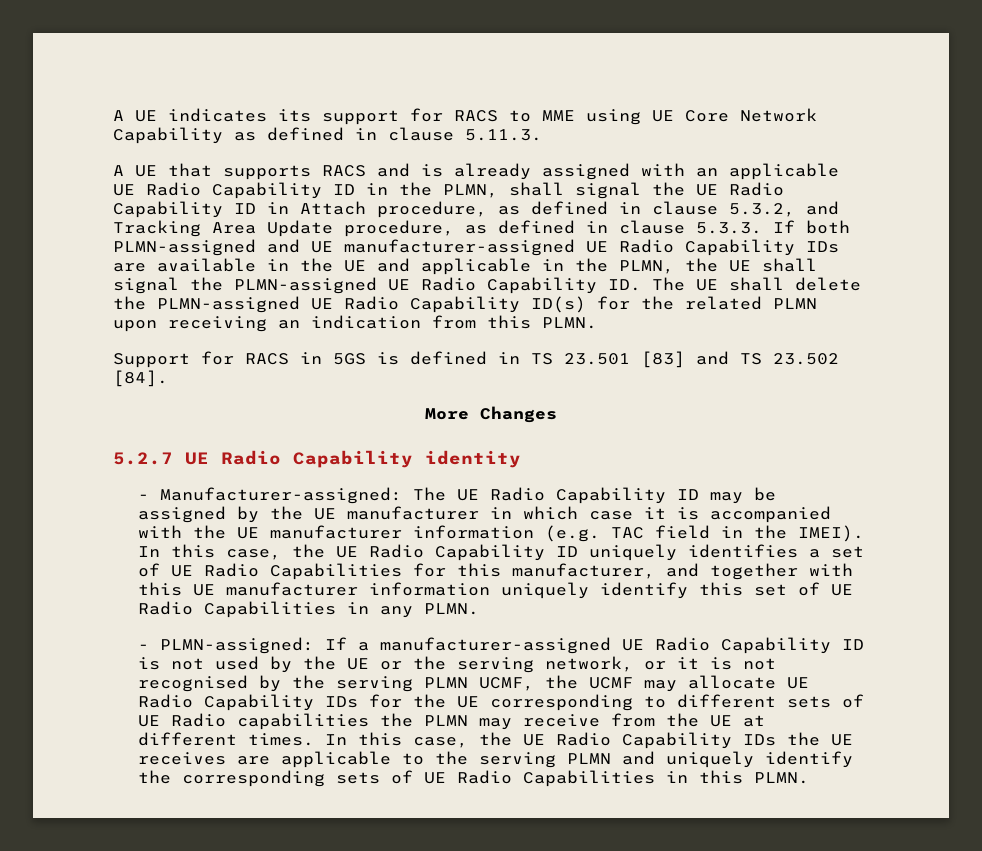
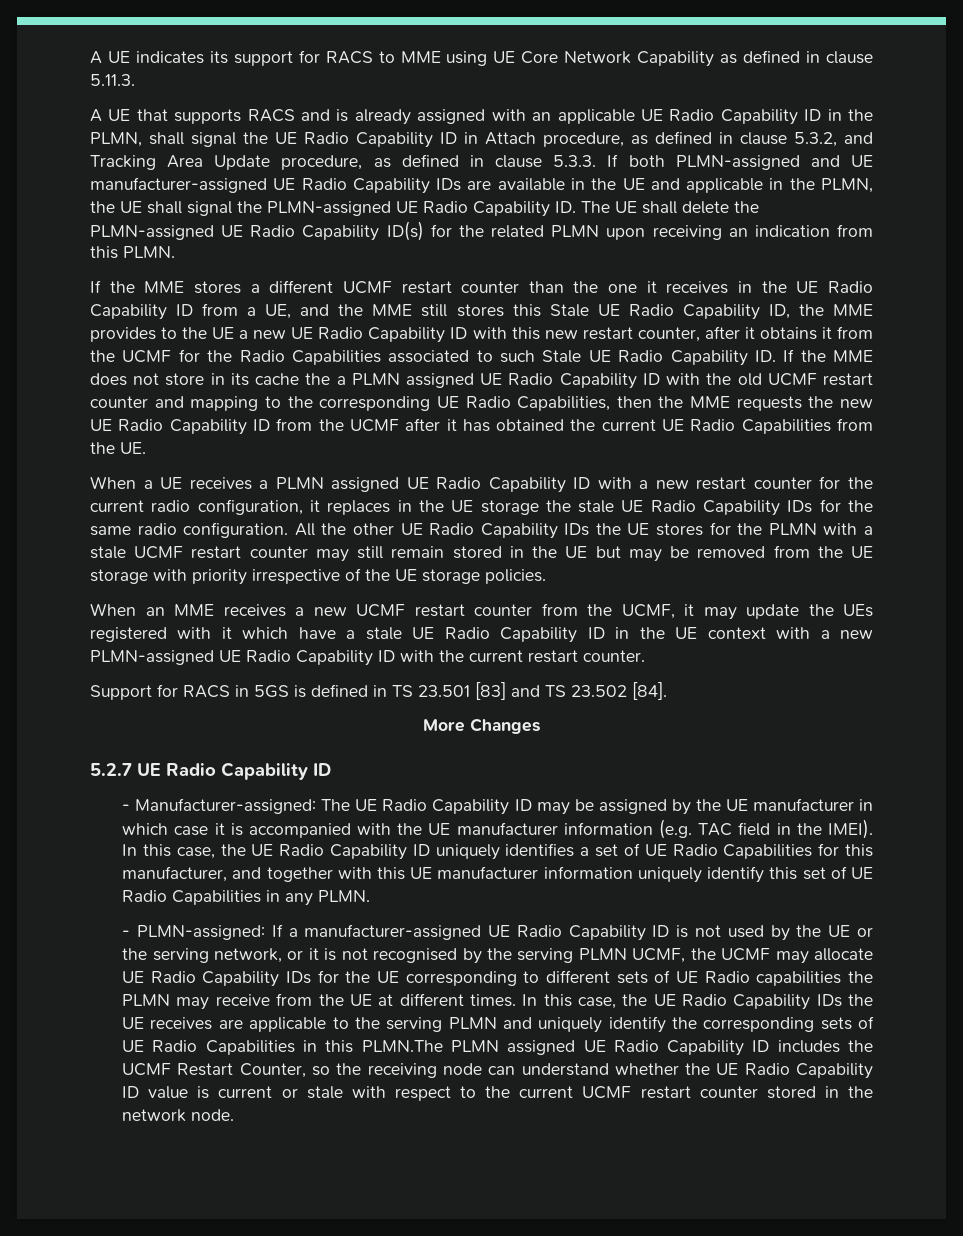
+ If the MME stores a different UCMF restart counter than the one it receives in the UE Radio Capability ID from a UE, and the MME still stores this Stale UE Radio Capability ID, the MME provides to the UE a new UE Radio Capability ID with this new restart counter, after it obtains it from the UCMF for the Radio Capabilities associated to such Stale UE Radio Capability ID. If the MME does not store in its cache the a PLMN assigned UE Radio Capability ID with the old UCMF restart counter and mapping to the corresponding UE Radio Capabilities, then the MME requests the new UE Radio Capability ID from the UCMF after it has obtained the current UE Radio Capabilities from the UE.
+ When a UE receives a PLMN assigned UE Radio Capability ID with a new restart counter for the current radio configuration, it replaces in the UE storage the stale UE Radio Capability IDs for the same radio configuration. All the other UE Radio Capability IDs the UE stores for the PLMN with a stale UCMF restart counter may still remain stored in the UE but may be removed from the UE storage with priority irrespective of the UE storage policies.
+ When an MME receives a new UCMF restart counter from the UCMF, it may update the UEs registered with it which have a stale UE Radio Capability ID in the UE context with a new PLMN-assigned UE Radio Capability ID with the current restart counter.
- 5.2.7 UE Radio Capability identity
+ 5.2.7 UE Radio Capability ID
- In this case, the UE Radio Capability IDs the UE receives are applicable to the serving PLMN and uniquely identify the corresponding sets of UE Radio Capabilities in this PLMN.
+ In this case, the UE Radio Capability IDs the UE receives are applicable to the serving PLMN and uniquely identify the corresponding sets of UE Radio Capabilities in this PLMN.The PLMN assigned UE Radio Capability ID includes the UCMF Restart Counter, so the receiving node can understand whether the UE Radio Capability ID value is current or stale with respect to the current UCMF restart counter stored in the network node.

